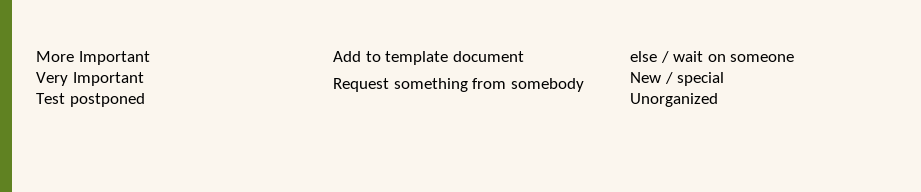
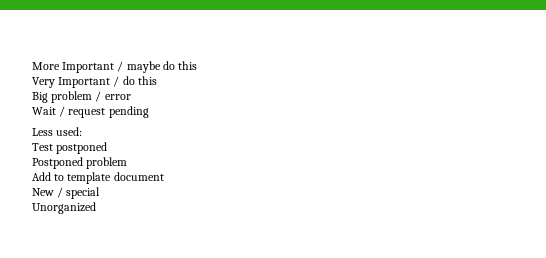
- More Important
- Very Important
+ More Important / maybe do this
+ Very Important / do this
+ Big problem / error
+ Wait / request pending
+ Less used:
+ Postponed problem
- Request something from somebody else / wait on someone

